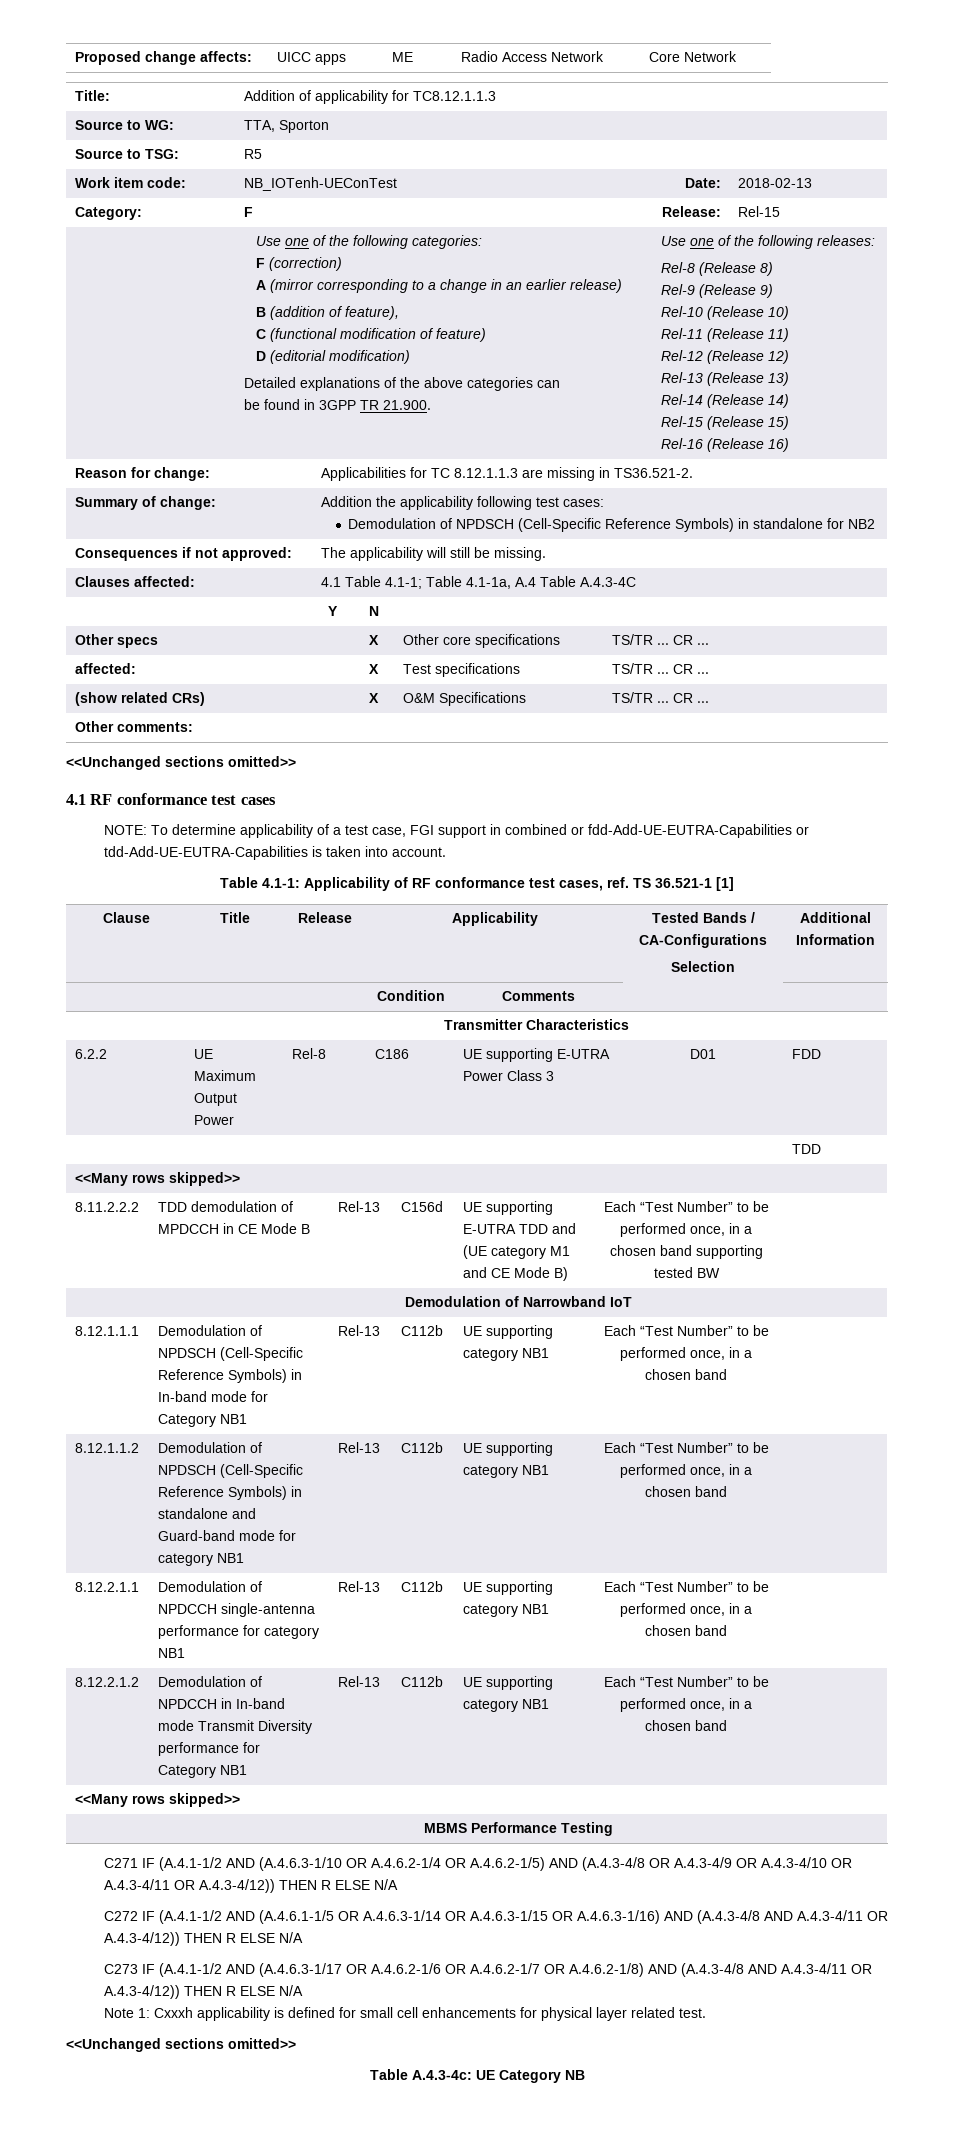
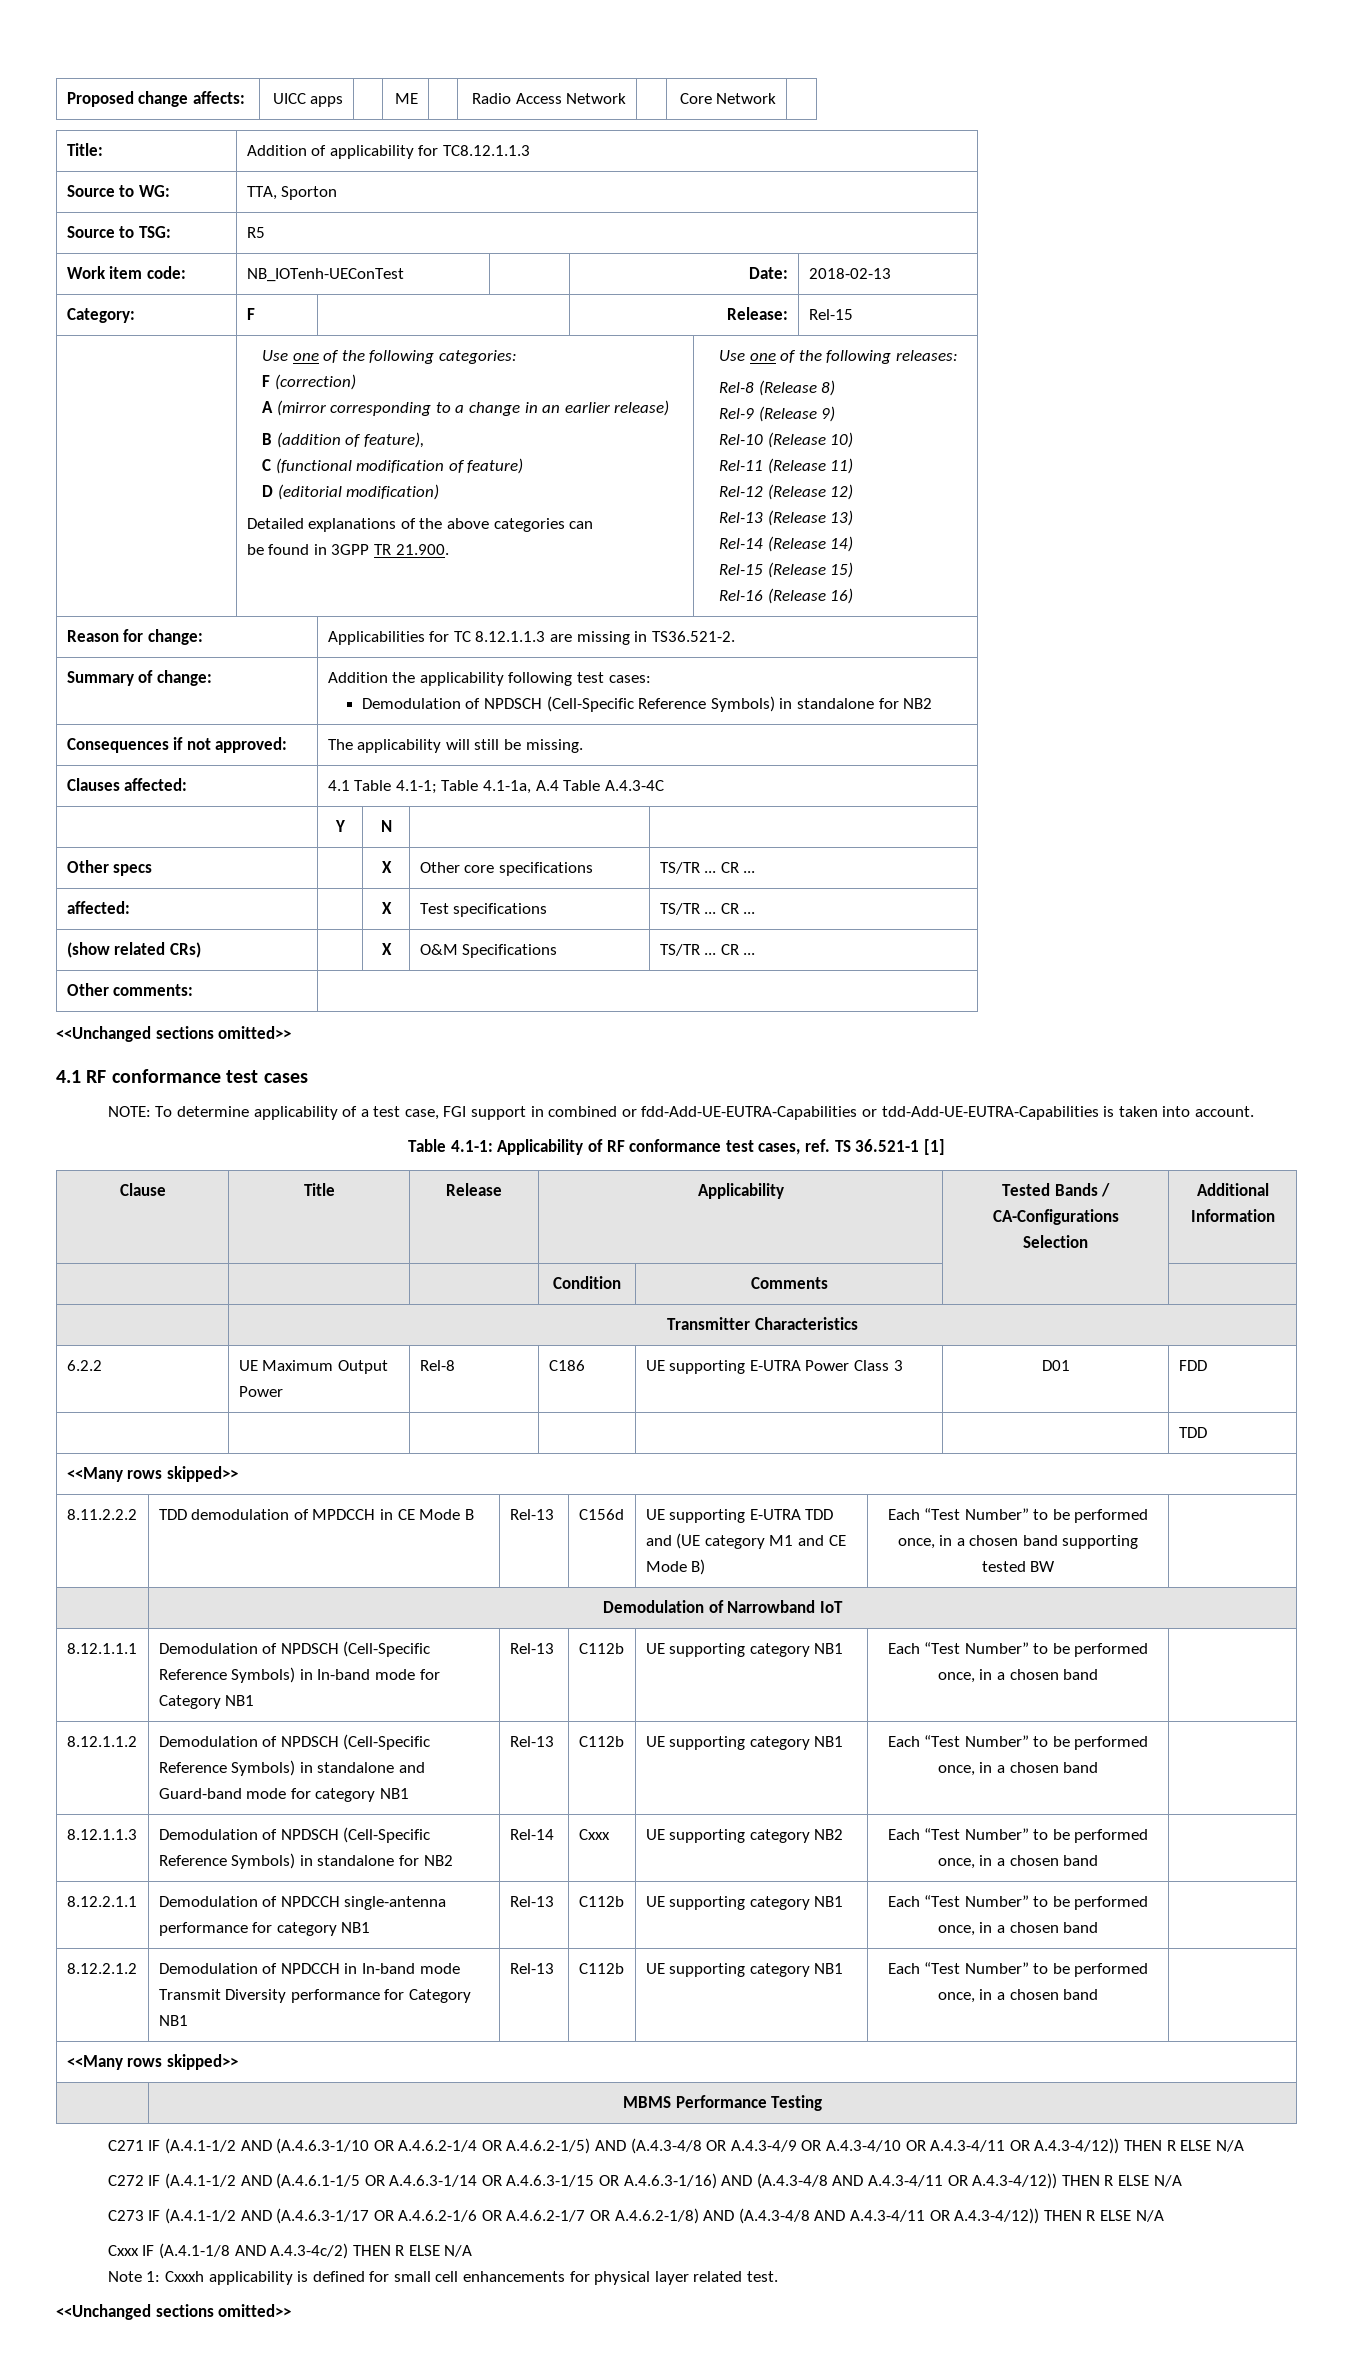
+ 8.12.1.1.3 | Demodulation of NPDSCH (Cell-Specific Reference Symbols) in standalone for NB2 | Rel-14 | Cxxx | UE supporting category NB2 | Each “Test Number” to be performed once, in a chosen band |
+ Cxxx IF (A.4.1-1/8 AND A.4.3-4c/2) THEN R ELSE N/A
- Table A.4.3-4c: UE Category NB

